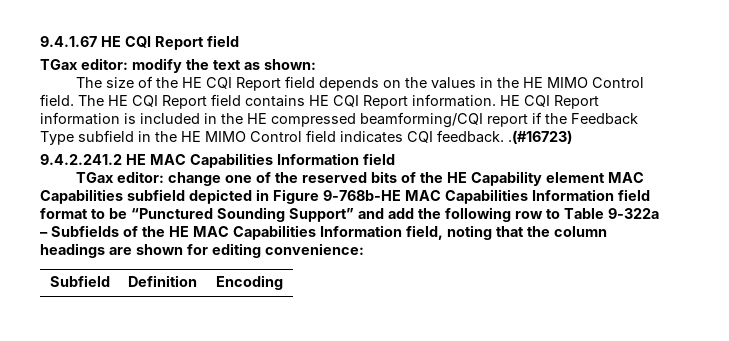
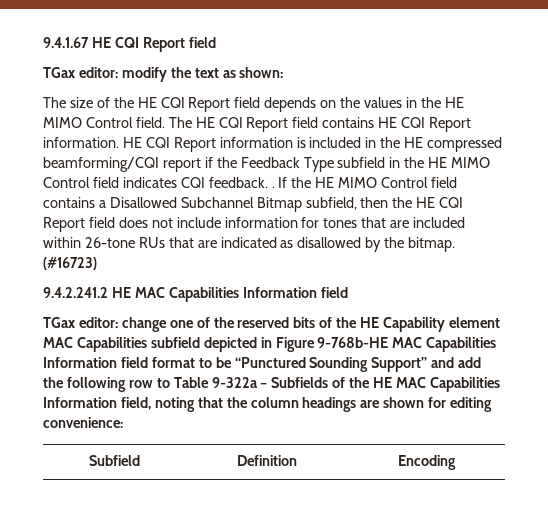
- HE CQI Report information is included in the HE compressed beamforming/CQI report if the Feedback Type subfield in the HE MIMO Control field indicates CQI feedback. .(#16723)
+ HE CQI Report information is included in the HE compressed beamforming/CQI report if the Feedback Type subfield in the HE MIMO Control field indicates CQI feedback. . If the HE MIMO Control field contains a Disallowed Subchannel Bitmap subfield, then the HE CQI Report field does not include information for tones that are included within 26-tone RUs that are indicated as disallowed by the bitmap. (#16723)

